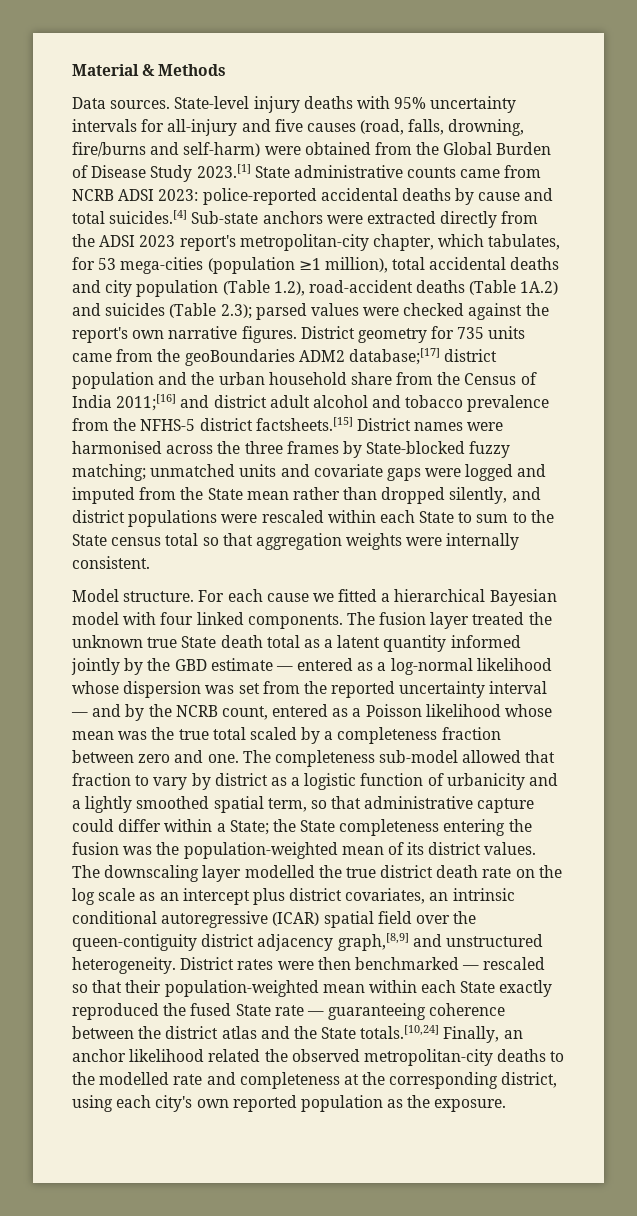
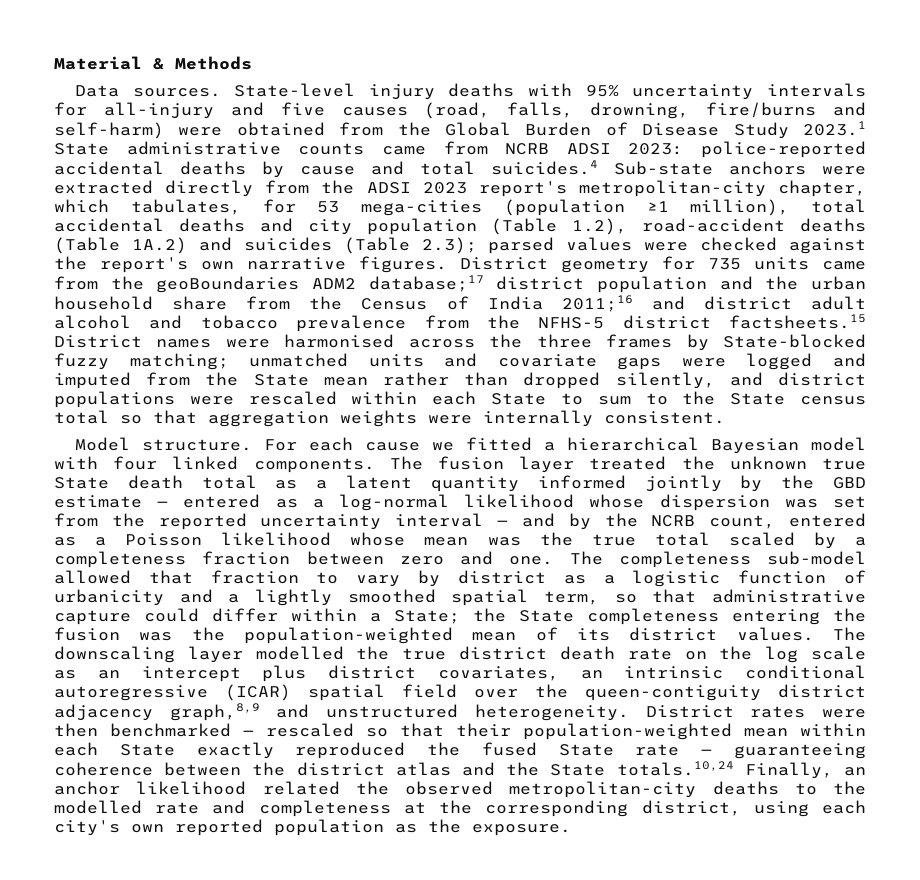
- State-level injury deaths with 95% uncertainty intervals for all-injury and five causes (road, falls, drowning, fire/burns and self-harm) were obtained from the Global Burden of Disease Study 2023.[1] State administrative counts came from NCRB ADSI 2023:
+ State-level injury deaths with 95% uncertainty intervals for all-injury and five causes (road, falls, drowning, fire/burns and self-harm) were obtained from the Global Burden of Disease Study 2023.1 State administrative counts came from NCRB ADSI 2023:
- police-reported accidental deaths by cause and total suicides.[4] Sub-state anchors were extracted directly from the ADSI 2023 report's metropolitan-city chapter, which tabulates, for 53 mega-cities (population ≥1 million), total accidental deaths and city population (Table 1.2), road-accident deaths (Table 1A.2) and suicides (Table 2.3);
+ police-reported accidental deaths by cause and total suicides.4 Sub-state anchors were extracted directly from the ADSI 2023 report's metropolitan-city chapter, which tabulates, for 53 mega-cities (population ≥1 million), total accidental deaths and city population (Table 1.2), road-accident deaths (Table 1A.2) and suicides (Table 2.3);
- District geometry for 735 units came from the geoBoundaries ADM2 database;[17] district population and the urban household share from the Census of India 2011;[16] and district adult alcohol and tobacco prevalence from the NFHS-5 district factsheets.[15] District names were harmonised across the three frames by State-blocked fuzzy matching;
+ District geometry for 735 units came from the geoBoundaries ADM2 database;17 district population and the urban household share from the Census of India 2011;16 and district adult alcohol and tobacco prevalence from the NFHS-5 district factsheets.15 District names were harmonised across the three frames by State-blocked fuzzy matching;
- The downscaling layer modelled the true district death rate on the log scale as an intercept plus district covariates, an intrinsic conditional autoregressive (ICAR) spatial field over the queen-contiguity district adjacency graph,[8,9] and unstructured heterogeneity.
+ The downscaling layer modelled the true district death rate on the log scale as an intercept plus district covariates, an intrinsic conditional autoregressive (ICAR) spatial field over the queen-contiguity district adjacency graph,8,9 and unstructured heterogeneity.
- District rates were then benchmarked — rescaled so that their population-weighted mean within each State exactly reproduced the fused State rate — guaranteeing coherence between the district atlas and the State totals.[10,24] Finally, an anchor likelihood related the observed metropolitan-city deaths to the modelled rate and completeness at the corresponding district, using each city's own reported population as the exposure.
+ District rates were then benchmarked — rescaled so that their population-weighted mean within each State exactly reproduced the fused State rate — guaranteeing coherence between the district atlas and the State totals.10,24 Finally, an anchor likelihood related the observed metropolitan-city deaths to the modelled rate and completeness at the corresponding district, using each city's own reported population as the exposure.

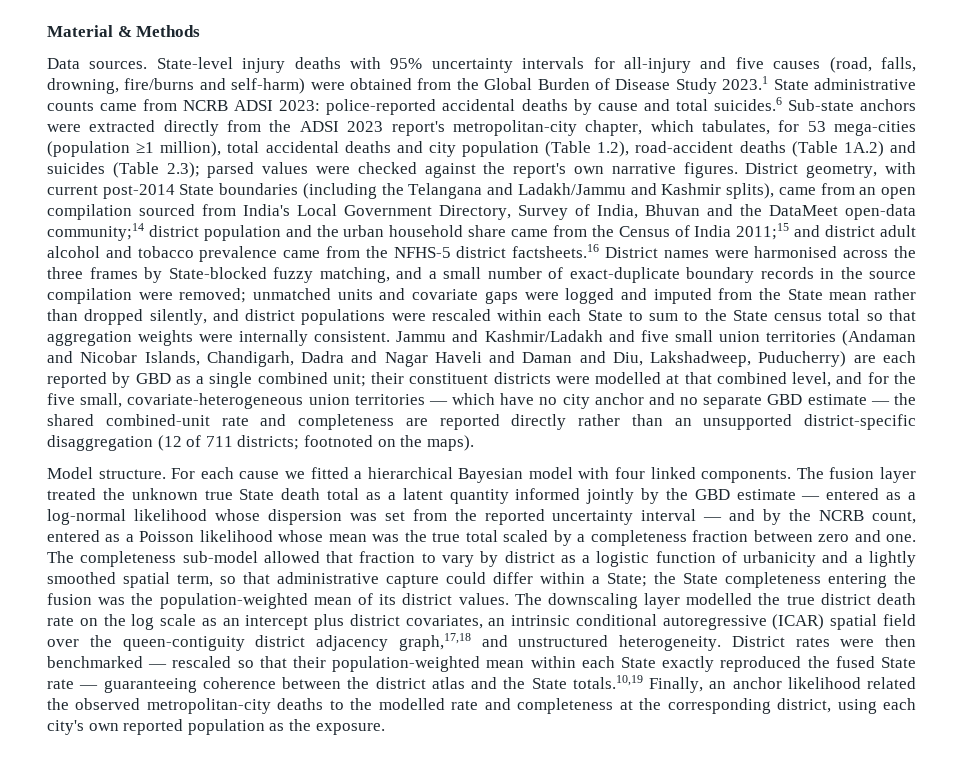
- police-reported accidental deaths by cause and total suicides.4 Sub-state anchors were extracted directly from the ADSI 2023 report's metropolitan-city chapter, which tabulates, for 53 mega-cities (population ≥1 million), total accidental deaths and city population (Table 1.2), road-accident deaths (Table 1A.2) and suicides (Table 2.3);
+ police-reported accidental deaths by cause and total suicides.6 Sub-state anchors were extracted directly from the ADSI 2023 report's metropolitan-city chapter, which tabulates, for 53 mega-cities (population ≥1 million), total accidental deaths and city population (Table 1.2), road-accident deaths (Table 1A.2) and suicides (Table 2.3);
- District geometry for 735 units came from the geoBoundaries ADM2 database;17 district population and the urban household share from the Census of India 2011;16 and district adult alcohol and tobacco prevalence from the NFHS-5 district factsheets.15 District names were harmonised across the three frames by State-blocked fuzzy matching;
+ District geometry, with current post-2014 State boundaries (including the Telangana and Ladakh/Jammu and Kashmir splits), came from an open compilation sourced from India's Local Government Directory, Survey of India, Bhuvan and the DataMeet open-data community;14 district population and the urban household share came from the Census of India 2011;15 and district adult alcohol and tobacco prevalence came from the NFHS-5 district factsheets.16 District names were harmonised across the three frames by State-blocked fuzzy matching, and a small number of exact-duplicate boundary records in the source compilation were removed;
+ Jammu and Kashmir/Ladakh and five small union territories (Andaman and Nicobar Islands, Chandigarh, Dadra and Nagar Haveli and Daman and Diu, Lakshadweep, Puducherry) are each reported by GBD as a single combined unit; their constituent districts were modelled at that combined level, and for the five small, covariate-heterogeneous union territories — which have no city anchor and no separate GBD estimate — the shared combined-unit rate and completeness are reported directly rather than an unsupported district-specific disaggregation (12 of 711 districts; footnoted on the maps).
- The downscaling layer modelled the true district death rate on the log scale as an intercept plus district covariates, an intrinsic conditional autoregressive (ICAR) spatial field over the queen-contiguity district adjacency graph,8,9 and unstructured heterogeneity.
+ The downscaling layer modelled the true district death rate on the log scale as an intercept plus district covariates, an intrinsic conditional autoregressive (ICAR) spatial field over the queen-contiguity district adjacency graph,17,18 and unstructured heterogeneity.
- District rates were then benchmarked — rescaled so that their population-weighted mean within each State exactly reproduced the fused State rate — guaranteeing coherence between the district atlas and the State totals.10,24 Finally, an anchor likelihood related the observed metropolitan-city deaths to the modelled rate and completeness at the corresponding district, using each city's own reported population as the exposure.
+ District rates were then benchmarked — rescaled so that their population-weighted mean within each State exactly reproduced the fused State rate — guaranteeing coherence between the district atlas and the State totals.10,19 Finally, an anchor likelihood related the observed metropolitan-city deaths to the modelled rate and completeness at the corresponding district, using each city's own reported population as the exposure.

